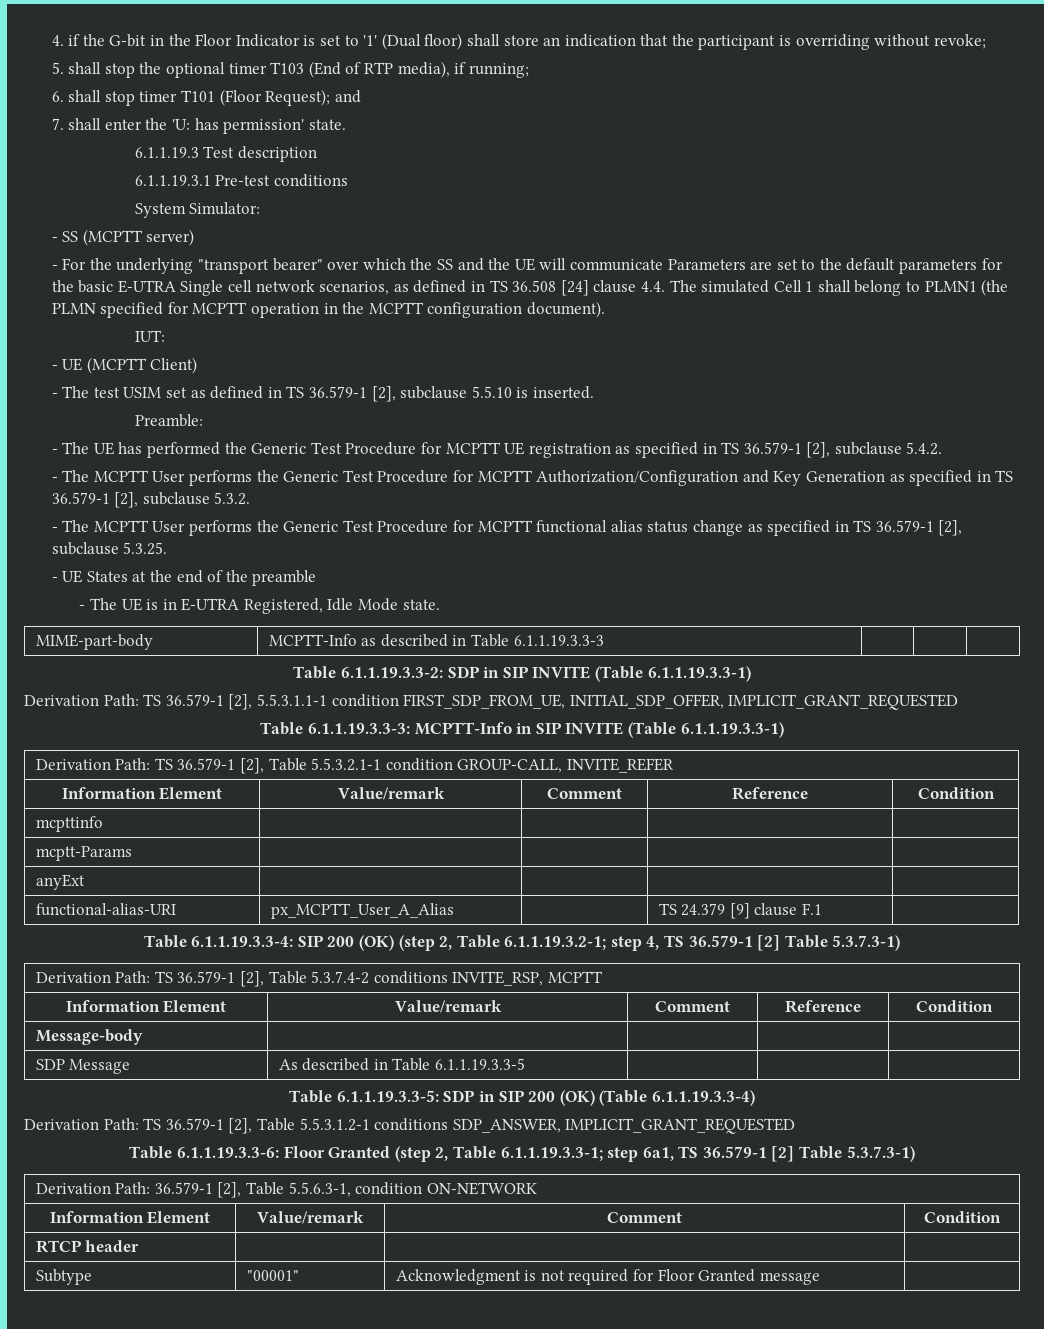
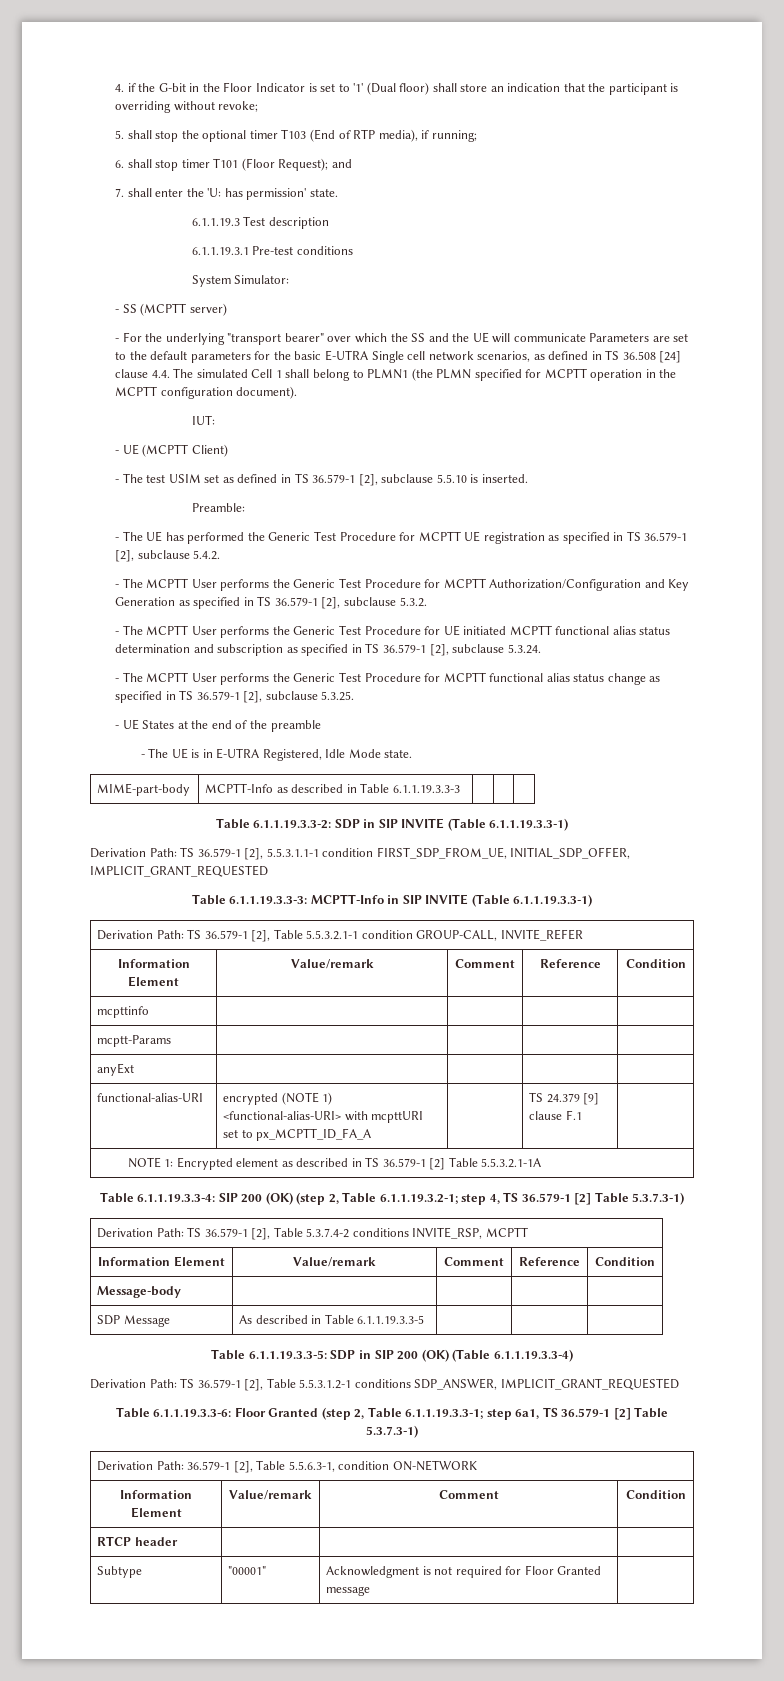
+ - The MCPTT User performs the Generic Test Procedure for UE initiated MCPTT functional alias status determination and subscription as specified in TS 36.579-1 [2], subclause 5.3.24.
- functional-alias-URI | px_MCPTT_User_A_Alias | | TS 24.379 [9] clause F.1 |
+ functional-alias-URI | encrypted (NOTE 1) <functional-alias-URI> with mcpttURI set to px_MCPTT_ID_FA_A | | TS 24.379 [9] clause F.1 |
+ NOTE 1: Encrypted element as described in TS 36.579-1 [2] Table 5.5.3.2.1-1A

